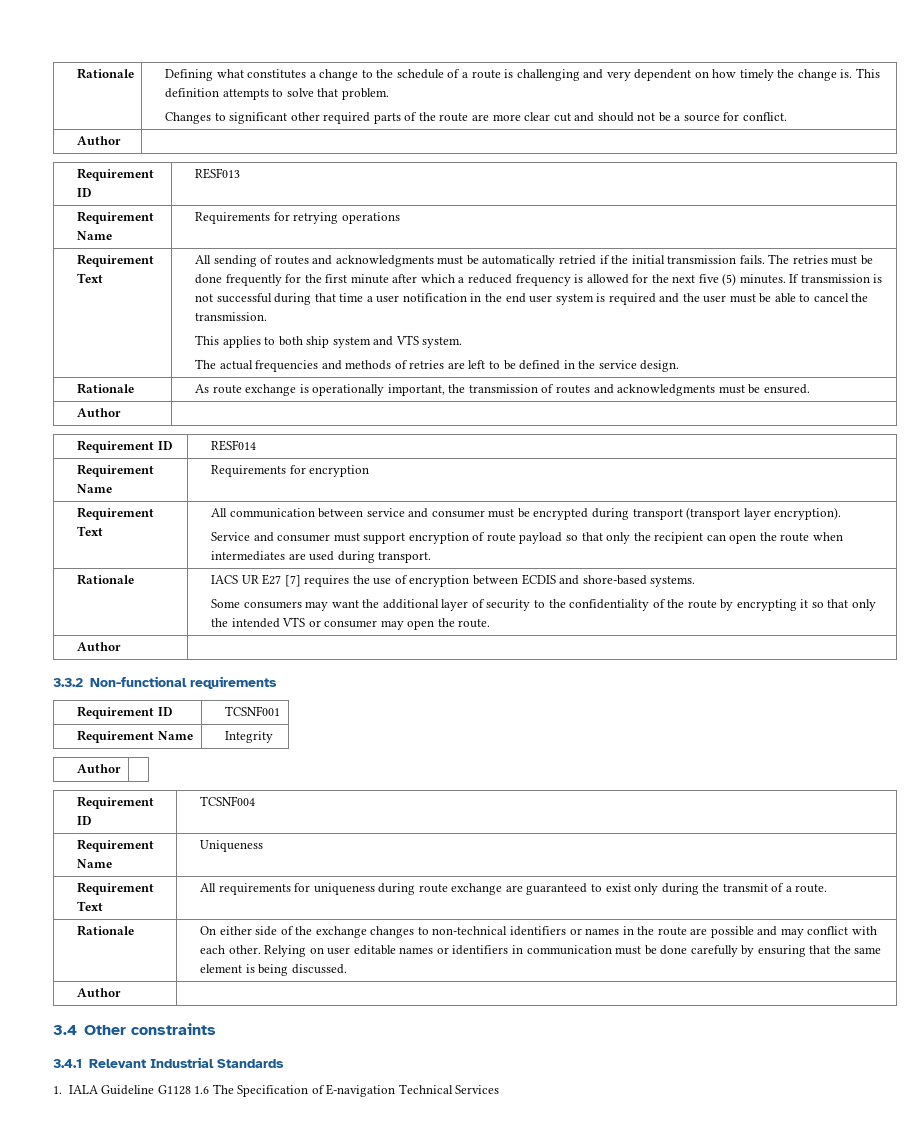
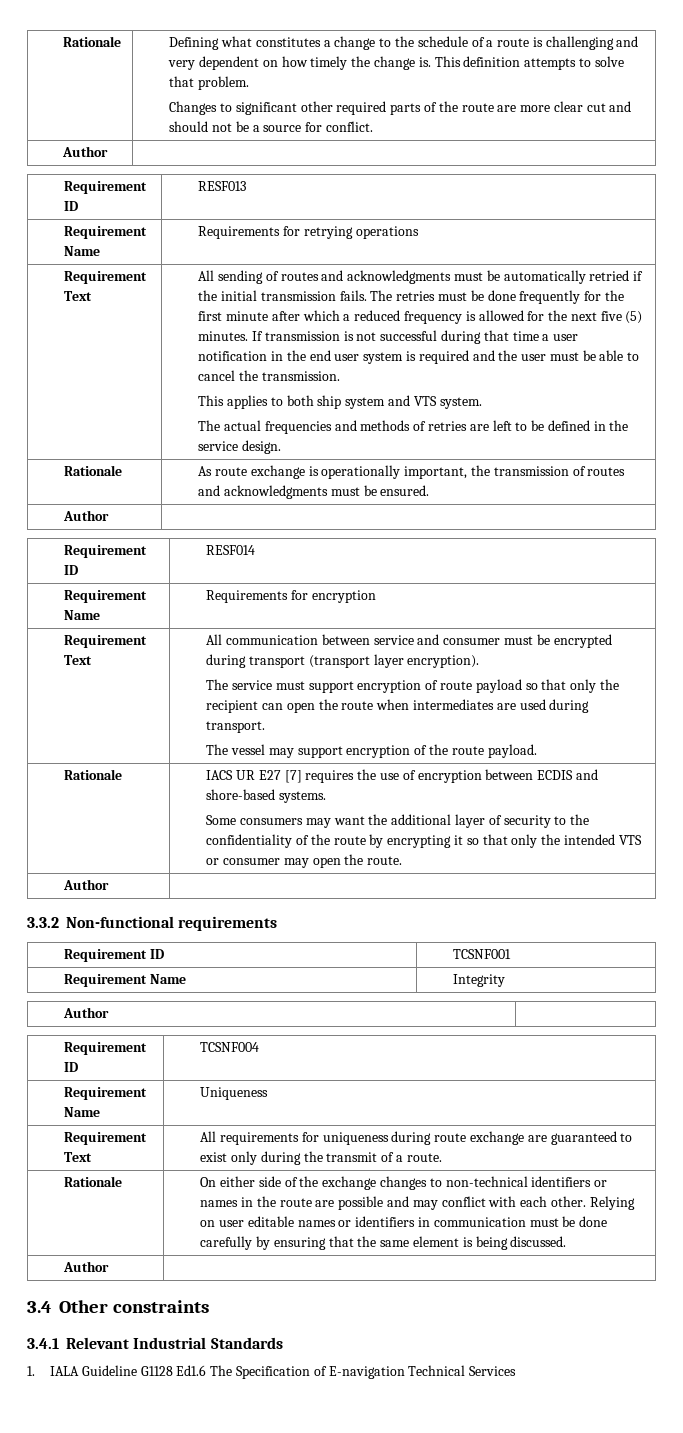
- Service and consumer must support encryption of route payload so that only the recipient can open the route when intermediates are used during transport.
+ The service must support encryption of route payload so that only the recipient can open the route when intermediates are used during transport.
+ The vessel may support encryption of the route payload.
- 1. IALA Guideline G1128 1.6 The Specification of E-navigation Technical Services
+ 1. IALA Guideline G1128 Ed1.6 The Specification of E-navigation Technical Services

